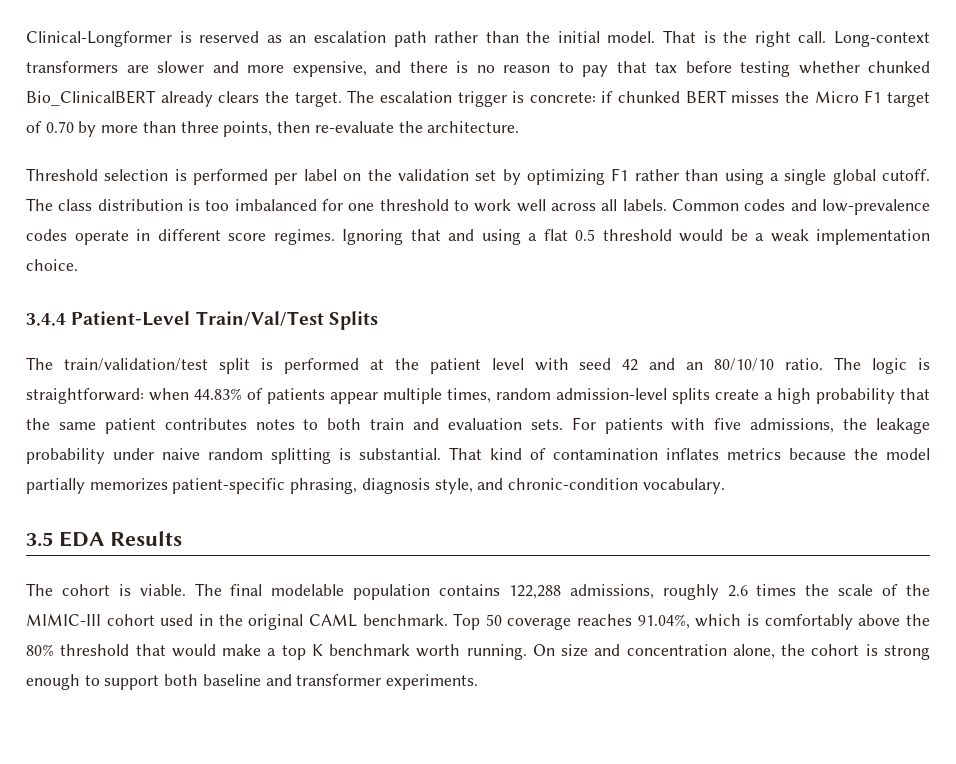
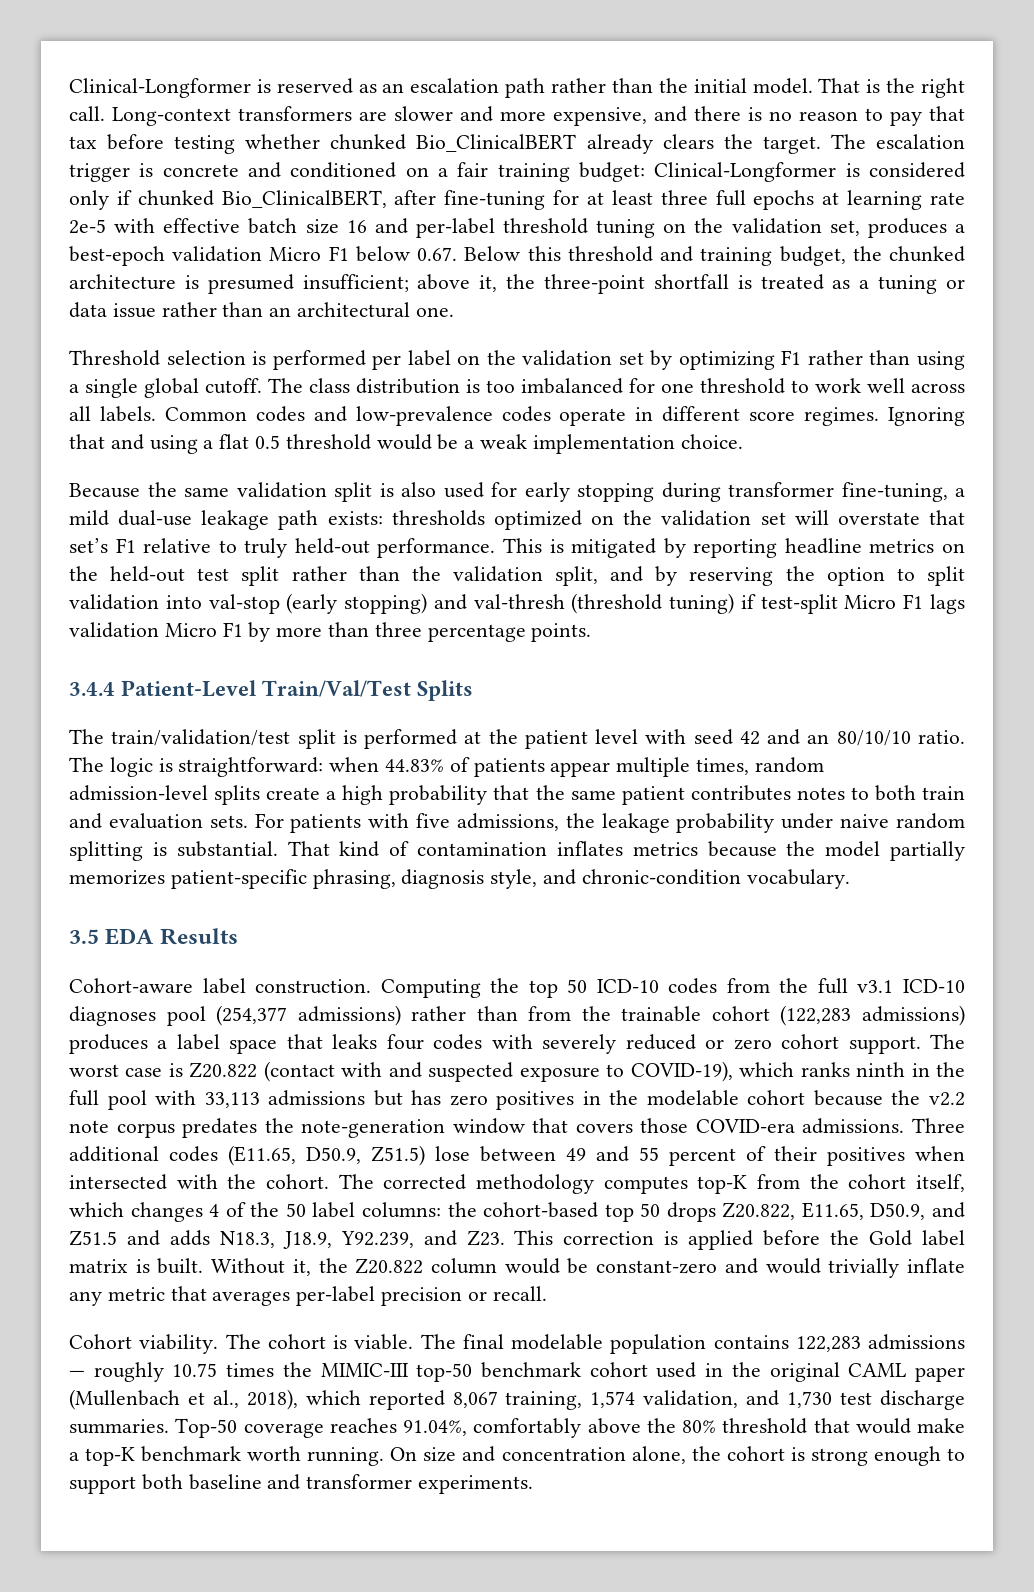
- The escalation trigger is concrete: if chunked BERT misses the Micro F1 target of 0.70 by more than three points, then re-evaluate the architecture.
+ The escalation trigger is concrete and conditioned on a fair training budget: Clinical-Longformer is considered only if chunked Bio_ClinicalBERT, after fine-tuning for at least three full epochs at learning rate 2e-5 with effective batch size 16 and per-label threshold tuning on the validation set, produces a best-epoch validation Micro F1 below 0.67. Below this threshold and training budget, the chunked architecture is presumed insufficient; above it, the three-point shortfall is treated as a tuning or data issue rather than an architectural one.
+ Because the same validation split is also used for early stopping during transformer fine-tuning, a mild dual-use leakage path exists: thresholds optimized on the validation set will overstate that set’s F1 relative to truly held-out performance. This is mitigated by reporting headline metrics on the held-out test split rather than the validation split, and by reserving the option to split validation into val-stop (early stopping) and val-thresh (threshold tuning) if test-split Micro F1 lags validation Micro F1 by more than three percentage points.
+ Cohort-aware label construction. Computing the top 50 ICD-10 codes from the full v3.1 ICD-10 diagnoses pool (254,377 admissions) rather than from the trainable cohort (122,283 admissions) produces a label space that leaks four codes with severely reduced or zero cohort support. The worst case is Z20.822 (contact with and suspected exposure to COVID-19), which ranks ninth in the full pool with 33,113 admissions but has zero positives in the modelable cohort because the v2.2 note corpus predates the note-generation window that covers those COVID-era admissions. Three additional codes (E11.65, D50.9, Z51.5) lose between 49 and 55 percent of their positives when intersected with the cohort. The corrected methodology computes top-K from the cohort itself, which changes 4 of the 50 label columns: the cohort-based top 50 drops Z20.822, E11.65, D50.9, and Z51.5 and adds N18.3, J18.9, Y92.239, and Z23. This correction is applied before the Gold label matrix is built. Without it, the Z20.822 column would be constant-zero and would trivially inflate any metric that averages per-label precision or recall.
+ Cohort viability.
- The final modelable population contains 122,288 admissions, roughly 2.6 times the scale of the MIMIC-III cohort used in the original CAML benchmark. Top 50 coverage reaches 91.04%, which is comfortably above the 80% threshold that would make a top K benchmark worth running.
+ The final modelable population contains 122,283 admissions — roughly 10.75 times the MIMIC-III top-50 benchmark cohort used in the original CAML paper (Mullenbach et al., 2018), which reported 8,067 training, 1,574 validation, and 1,730 test discharge summaries. Top-50 coverage reaches 91.04%, comfortably above the 80% threshold that would make a top-K benchmark worth running.

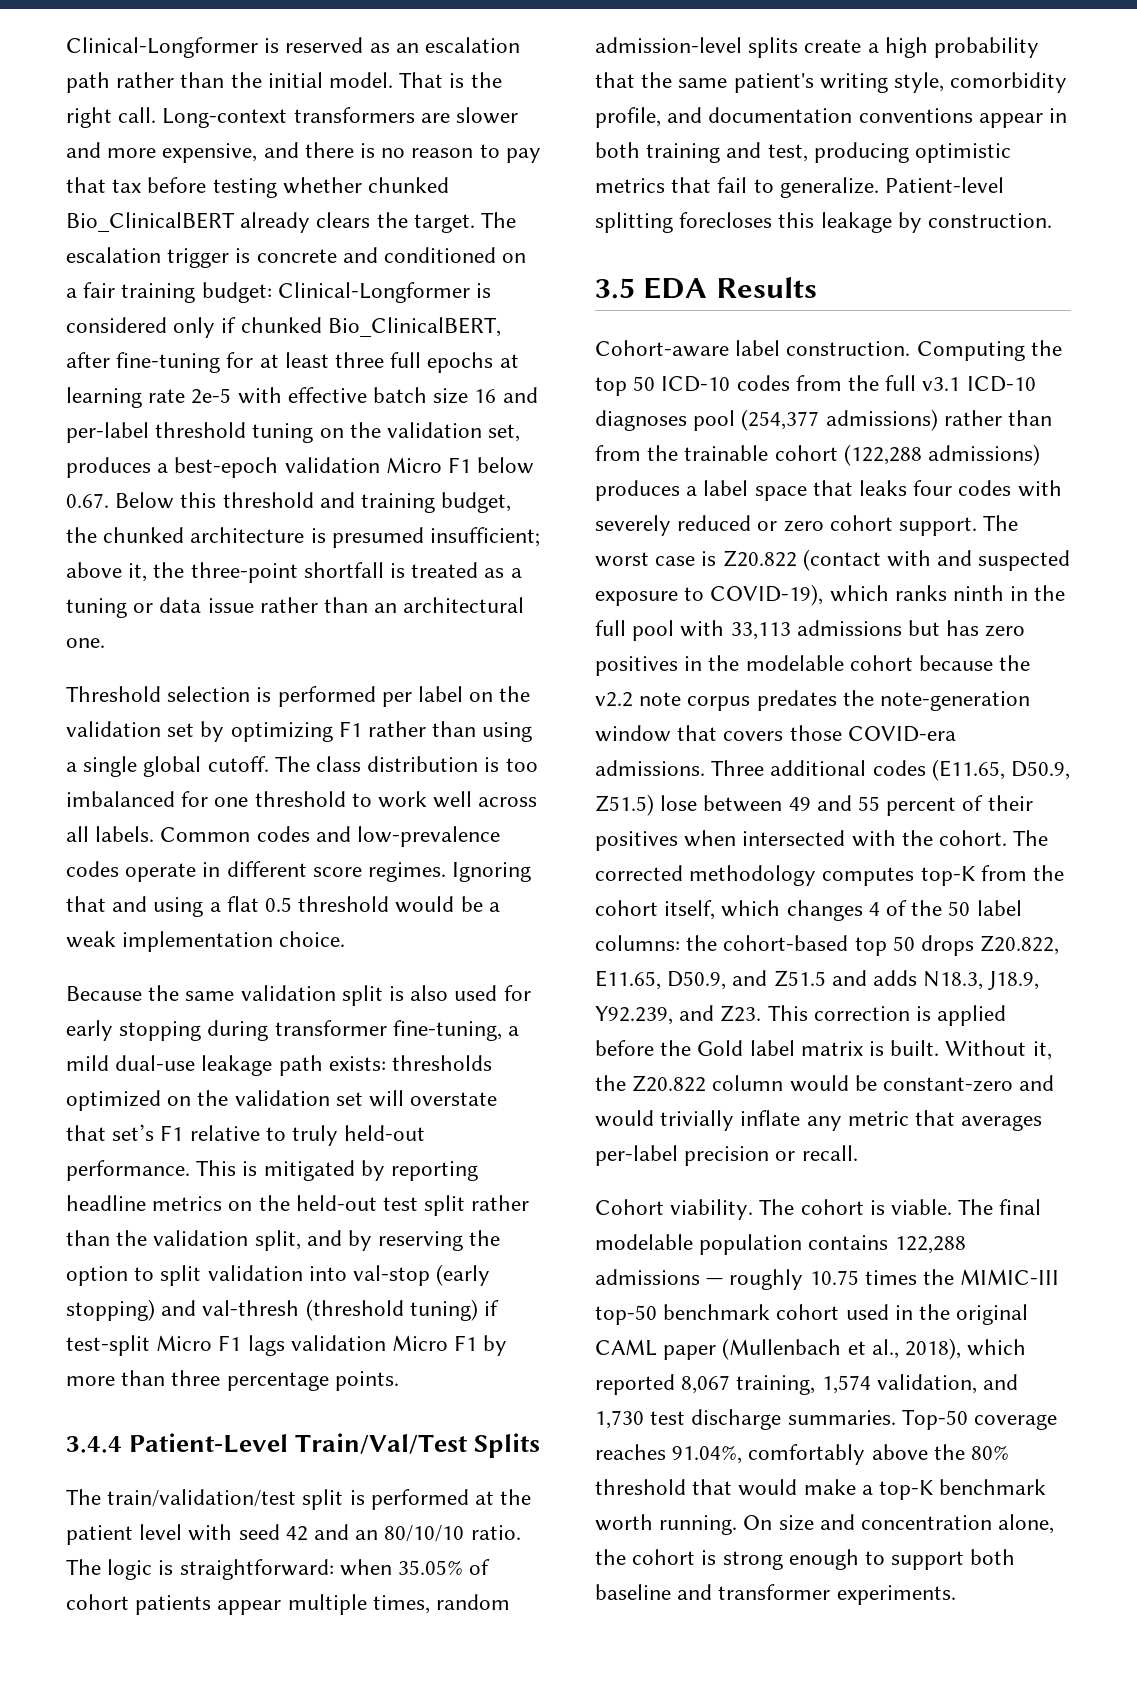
- The logic is straightforward: when 44.83% of patients appear multiple times, random admission-level splits create a high probability that the same patient contributes notes to both train and evaluation sets. For patients with five admissions, the leakage probability under naive random splitting is substantial. That kind of contamination inflates metrics because the model partially memorizes patient-specific phrasing, diagnosis style, and chronic-condition vocabulary.
+ The logic is straightforward: when 35.05% of cohort patients appear multiple times, random admission-level splits create a high probability that the same patient's writing style, comorbidity profile, and documentation conventions appear in both training and test, producing optimistic metrics that fail to generalize. Patient-level splitting forecloses this leakage by construction.
- Computing the top 50 ICD-10 codes from the full v3.1 ICD-10 diagnoses pool (254,377 admissions) rather than from the trainable cohort (122,283 admissions) produces a label space that leaks four codes with severely reduced or zero cohort support.
+ Computing the top 50 ICD-10 codes from the full v3.1 ICD-10 diagnoses pool (254,377 admissions) rather than from the trainable cohort (122,288 admissions) produces a label space that leaks four codes with severely reduced or zero cohort support.
- The final modelable population contains 122,283 admissions — roughly 10.75 times the MIMIC-III top-50 benchmark cohort used in the original CAML paper (Mullenbach et al., 2018), which reported 8,067 training, 1,574 validation, and 1,730 test discharge summaries.
+ The final modelable population contains 122,288 admissions — roughly 10.75 times the MIMIC-III top-50 benchmark cohort used in the original CAML paper (Mullenbach et al., 2018), which reported 8,067 training, 1,574 validation, and 1,730 test discharge summaries.

